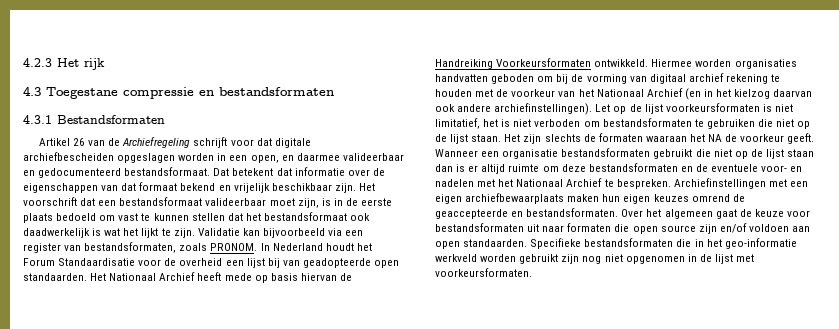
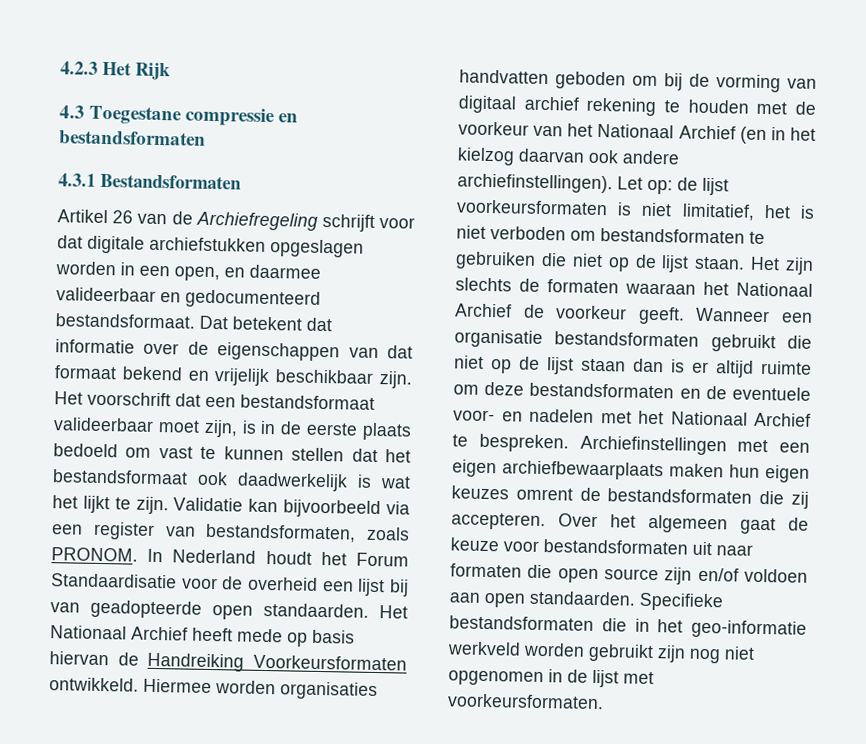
- 4.2.3 Het rijk
+ 4.2.3 Het Rijk
- Artikel 26 van de Archiefregeling schrijft voor dat digitale archiefbescheiden opgeslagen worden in een open, en daarmee valideerbaar en gedocumenteerd bestandsformaat.
+ Artikel 26 van de Archiefregeling schrijft voor dat digitale archiefstukken opgeslagen worden in een open, en daarmee valideerbaar en gedocumenteerd bestandsformaat.
- Let op de lijst voorkeursformaten is niet limitatief, het is niet verboden om bestandsformaten te gebruiken die niet op de lijst staan.
+ Let op: de lijst voorkeursformaten is niet limitatief, het is niet verboden om bestandsformaten te gebruiken die niet op de lijst staan.
- Het zijn slechts de formaten waaraan het NA de voorkeur geeft.
+ Het zijn slechts de formaten waaraan het Nationaal Archief de voorkeur geeft.
- Archiefinstellingen met een eigen archiefbewaarplaats maken hun eigen keuzes omrend de geaccepteerde en bestandsformaten.
+ Archiefinstellingen met een eigen archiefbewaarplaats maken hun eigen keuzes omrent de bestandsformaten die zij accepteren.

